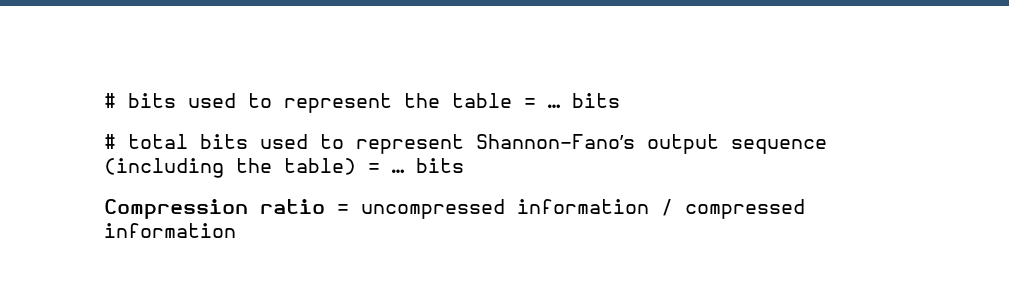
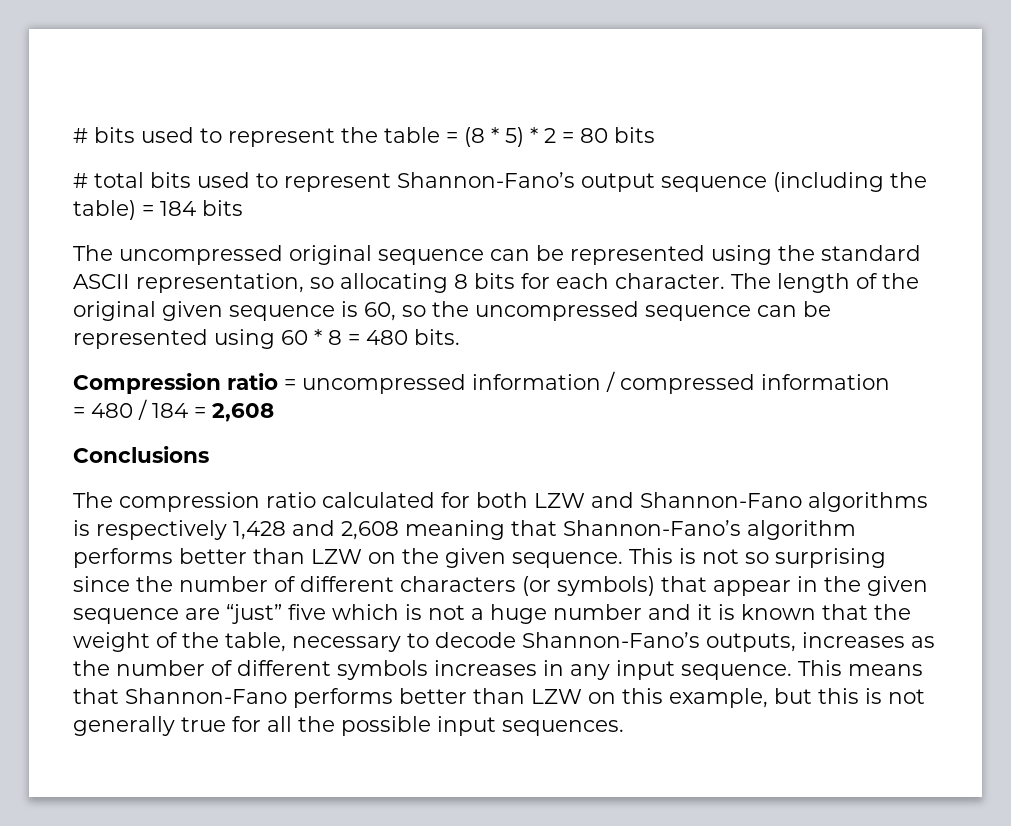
- # bits used to represent the table = … bits
+ # bits used to represent the table = (8 * 5) * 2 = 80 bits
- # total bits used to represent Shannon-Fano’s output sequence (including the table) = … bits
+ # total bits used to represent Shannon-Fano’s output sequence (including the table) = 184 bits
+ The uncompressed original sequence can be represented using the standard ASCII representation, so allocating 8 bits for each character. The length of the original given sequence is 60, so the uncompressed sequence can be represented using 60 * 8 = 480 bits.
+ = 480 / 184 = 2,608
+ Conclusions
+ The compression ratio calculated for both LZW and Shannon-Fano algorithms is respectively 1,428 and 2,608 meaning that Shannon-Fano’s algorithm performs better than LZW on the given sequence. This is not so surprising since the number of different characters (or symbols) that appear in the given sequence are “just” five which is not a huge number and it is known that the weight of the table, necessary to decode Shannon-Fano’s outputs, increases as the number of different symbols increases in any input sequence. This means that Shannon-Fano performs better than LZW on this example, but this is not generally true for all the possible input sequences.

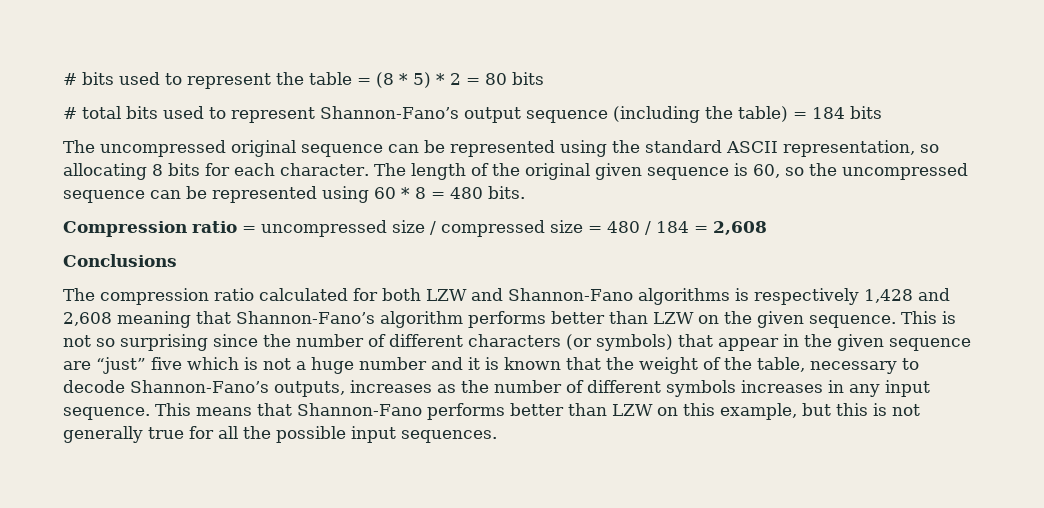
- Compression ratio = uncompressed information / compressed information
- = 480 / 184 = 2,608
+ Compression ratio = uncompressed size / compressed size = 480 / 184 = 2,608

